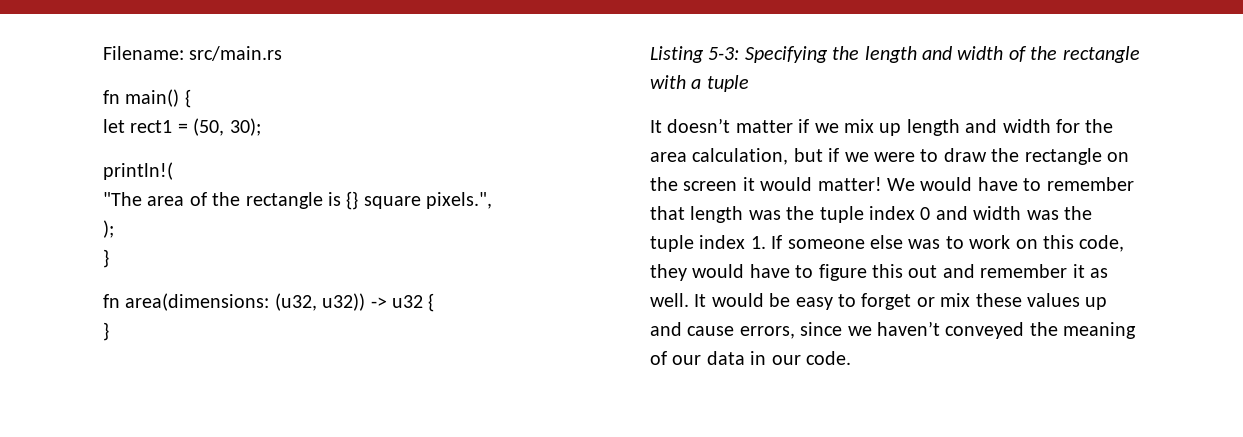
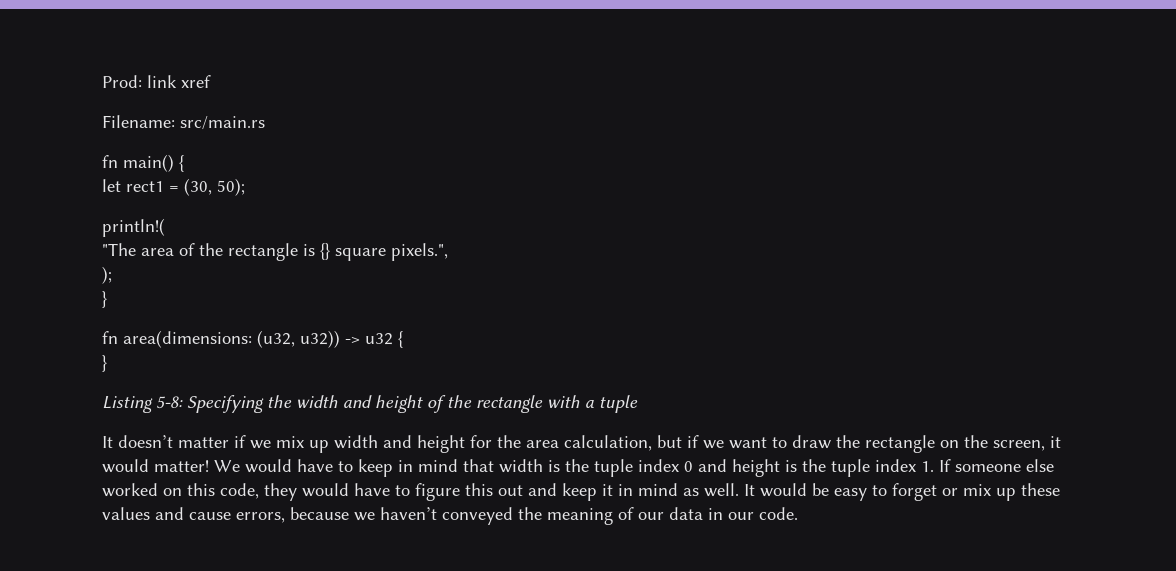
+ Prod: link xref
- let rect1 = (50, 30);
+ let rect1 = (30, 50);
- Listing 5-3: Specifying the length and width of the rectangle with a tuple
+ Listing 5-8: Specifying the width and height of the rectangle with a tuple
- It doesn’t matter if we mix up length and width for the area calculation, but if we were to draw the rectangle on the screen it would matter!
+ It doesn’t matter if we mix up width and height for the area calculation, but if we want to draw the rectangle on the screen, it would matter!
- We would have to remember that length was the tuple index 0 and width was the tuple index 1. If someone else was to work on this code, they would have to figure this out and remember it as well.
+ We would have to keep in mind that width is the tuple index 0 and height is the tuple index 1. If someone else worked on this code, they would have to figure this out and keep it in mind as well.
- It would be easy to forget or mix these values up and cause errors, since we haven’t conveyed the meaning of our data in our code.
+ It would be easy to forget or mix up these values and cause errors, because we haven’t conveyed the meaning of our data in our code.

